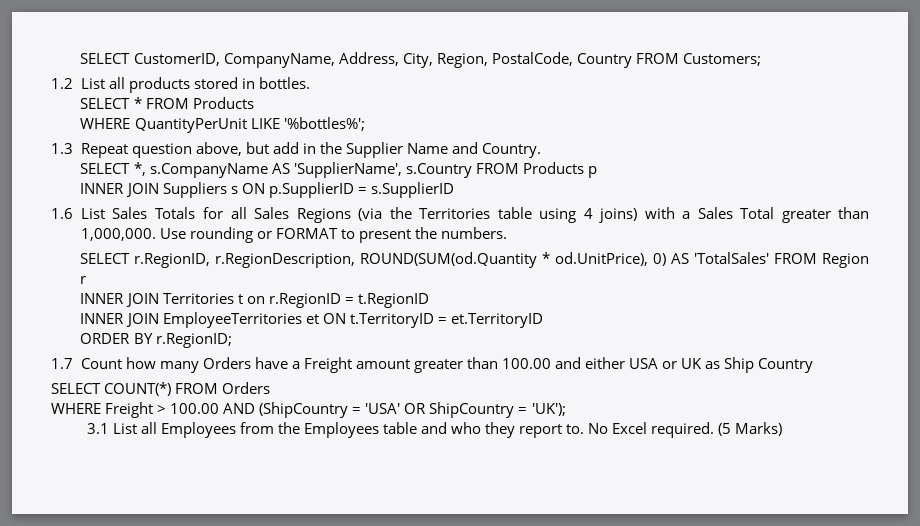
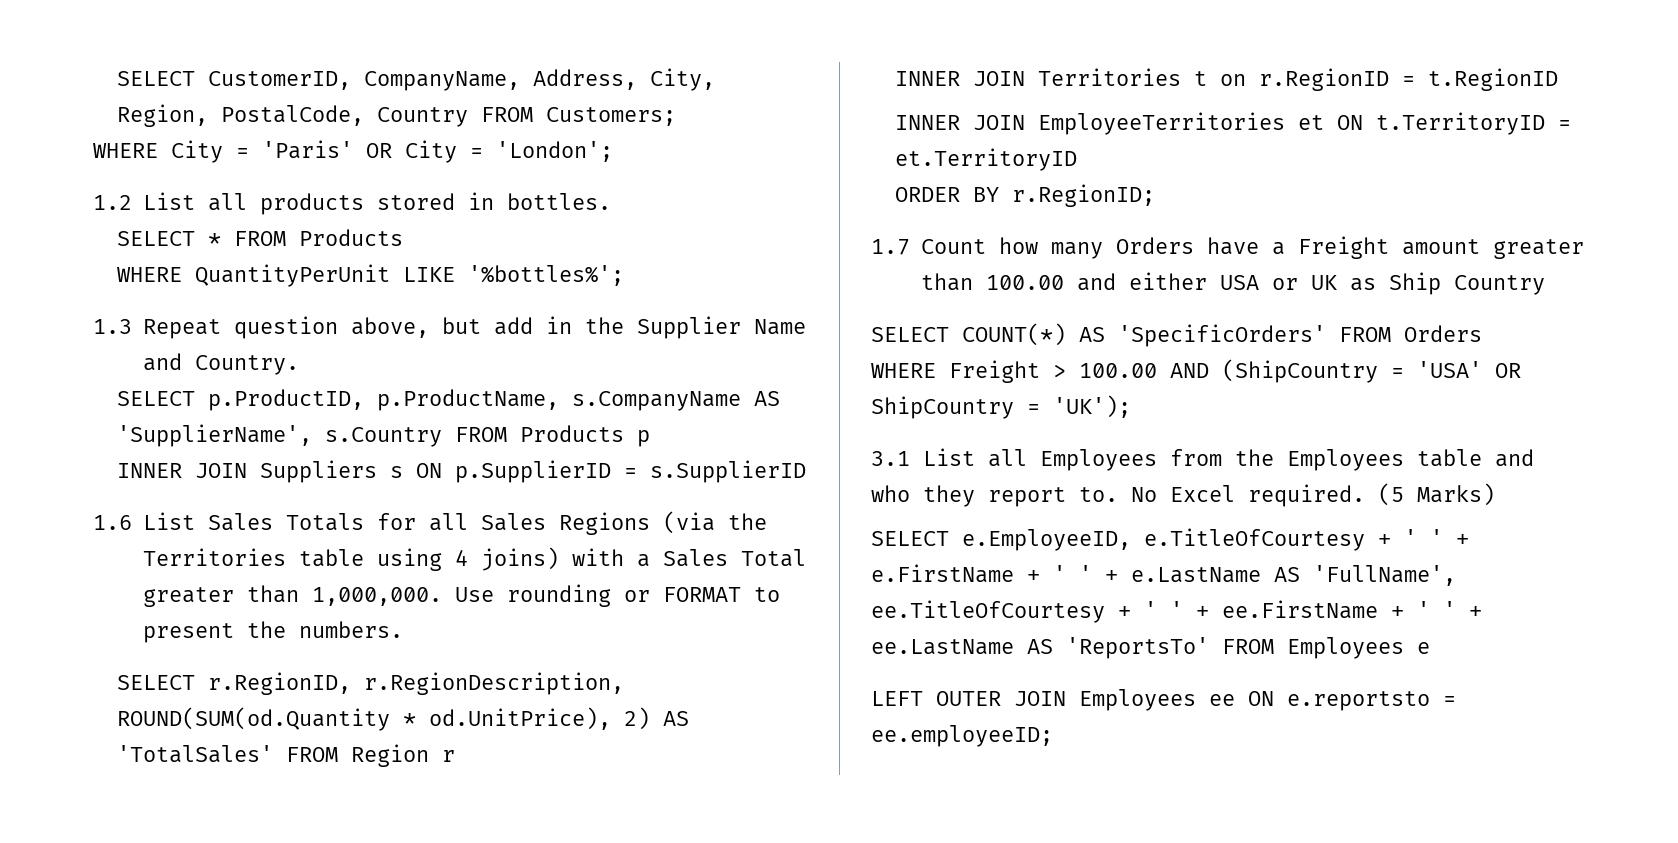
+ WHERE City = 'Paris' OR City = 'London';
- SELECT *, s.CompanyName AS 'SupplierName', s.Country FROM Products p
+ SELECT p.ProductID, p.ProductName, s.CompanyName AS 'SupplierName', s.Country FROM Products p
- SELECT r.RegionID, r.RegionDescription, ROUND(SUM(od.Quantity * od.UnitPrice), 0) AS 'TotalSales' FROM Region r
+ SELECT r.RegionID, r.RegionDescription, ROUND(SUM(od.Quantity * od.UnitPrice), 2) AS 'TotalSales' FROM Region r
- SELECT COUNT(*) FROM Orders
+ SELECT COUNT(*) AS 'SpecificOrders' FROM Orders
+ SELECT e.EmployeeID, e.TitleOfCourtesy + ' ' + e.FirstName + ' ' + e.LastName AS 'FullName', ee.TitleOfCourtesy + ' ' + ee.FirstName + ' ' + ee.LastName AS 'ReportsTo' FROM Employees e
+ LEFT OUTER JOIN Employees ee ON e.reportsto = ee.employeeID;

